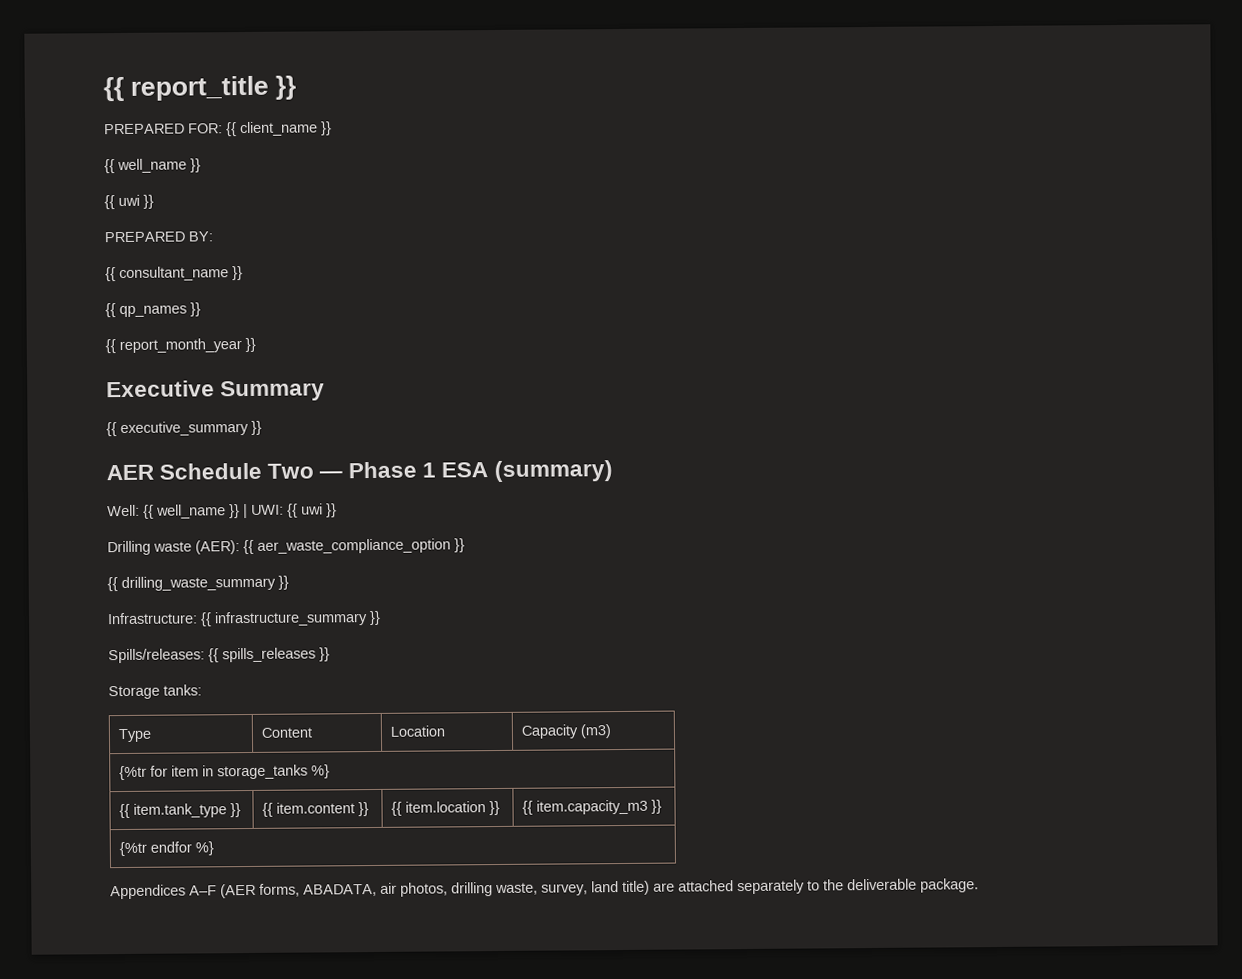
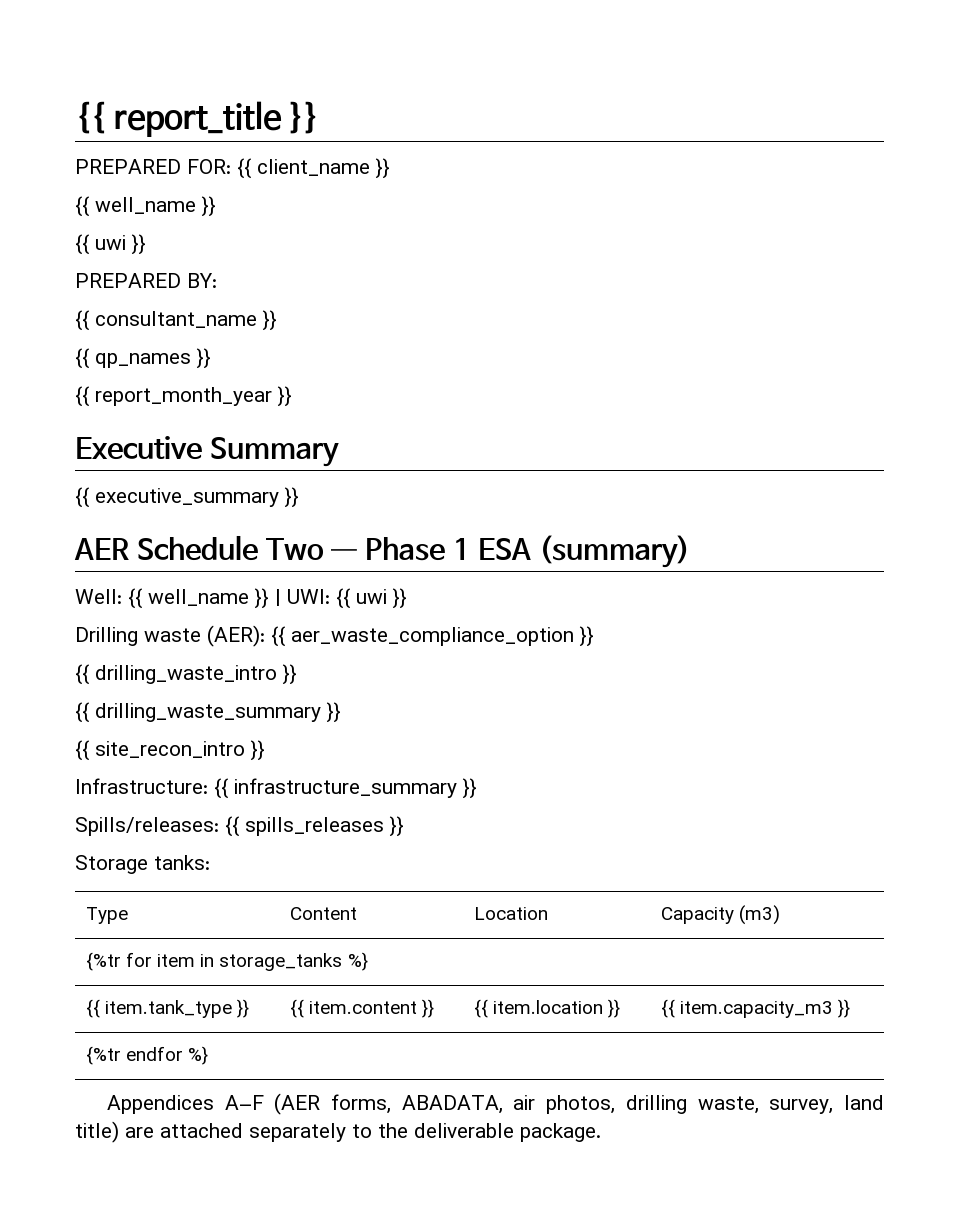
+ {{ drilling_waste_intro }}
+ {{ site_recon_intro }}

